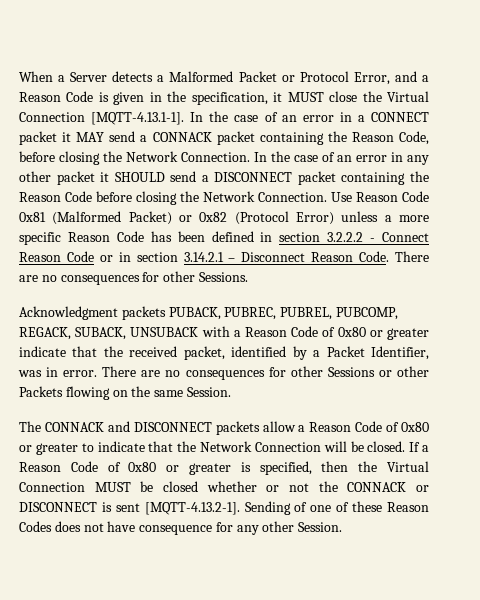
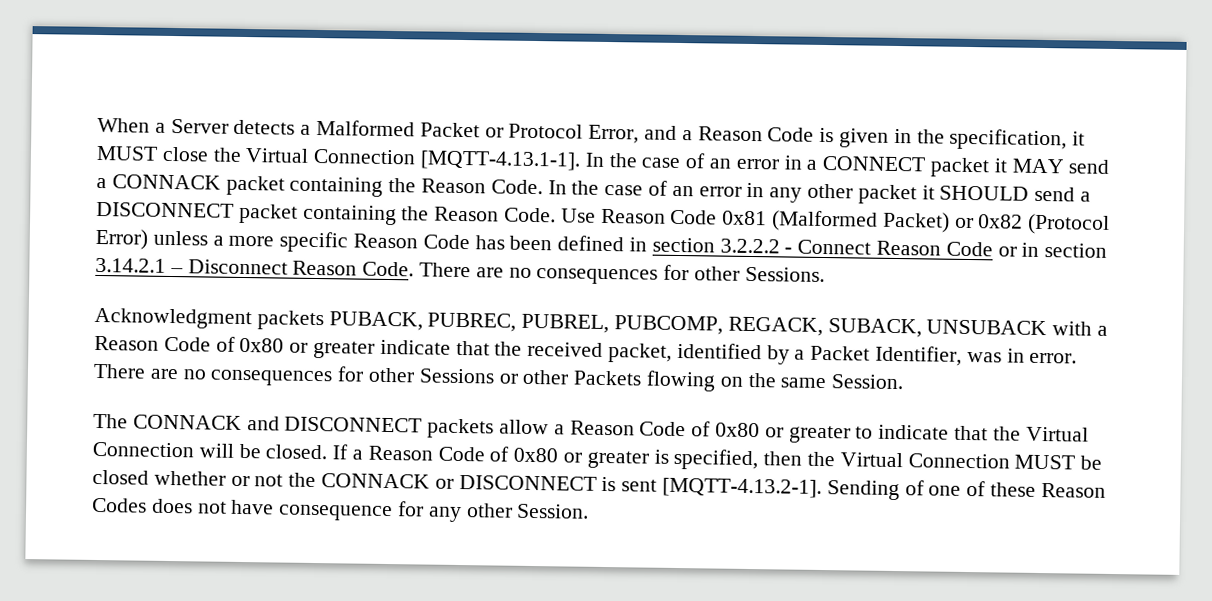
- When a Server detects a Malformed Packet or Protocol Error, and a Reason Code is given in the specification, it MUST close the Virtual Connection [MQTT-4.13.1-1]. In the case of an error in a CONNECT packet it MAY send a CONNACK packet containing the Reason Code, before closing the Network Connection.
+ When a Server detects a Malformed Packet or Protocol Error, and a Reason Code is given in the specification, it MUST close the Virtual Connection [MQTT-4.13.1-1]. In the case of an error in a CONNECT packet it MAY send a CONNACK packet containing the Reason Code.
- In the case of an error in any other packet it SHOULD send a DISCONNECT packet containing the Reason Code before closing the Network Connection.
+ In the case of an error in any other packet it SHOULD send a DISCONNECT packet containing the Reason Code.
- The CONNACK and DISCONNECT packets allow a Reason Code of 0x80 or greater to indicate that the Network Connection will be closed.
+ The CONNACK and DISCONNECT packets allow a Reason Code of 0x80 or greater to indicate that the Virtual Connection will be closed.

